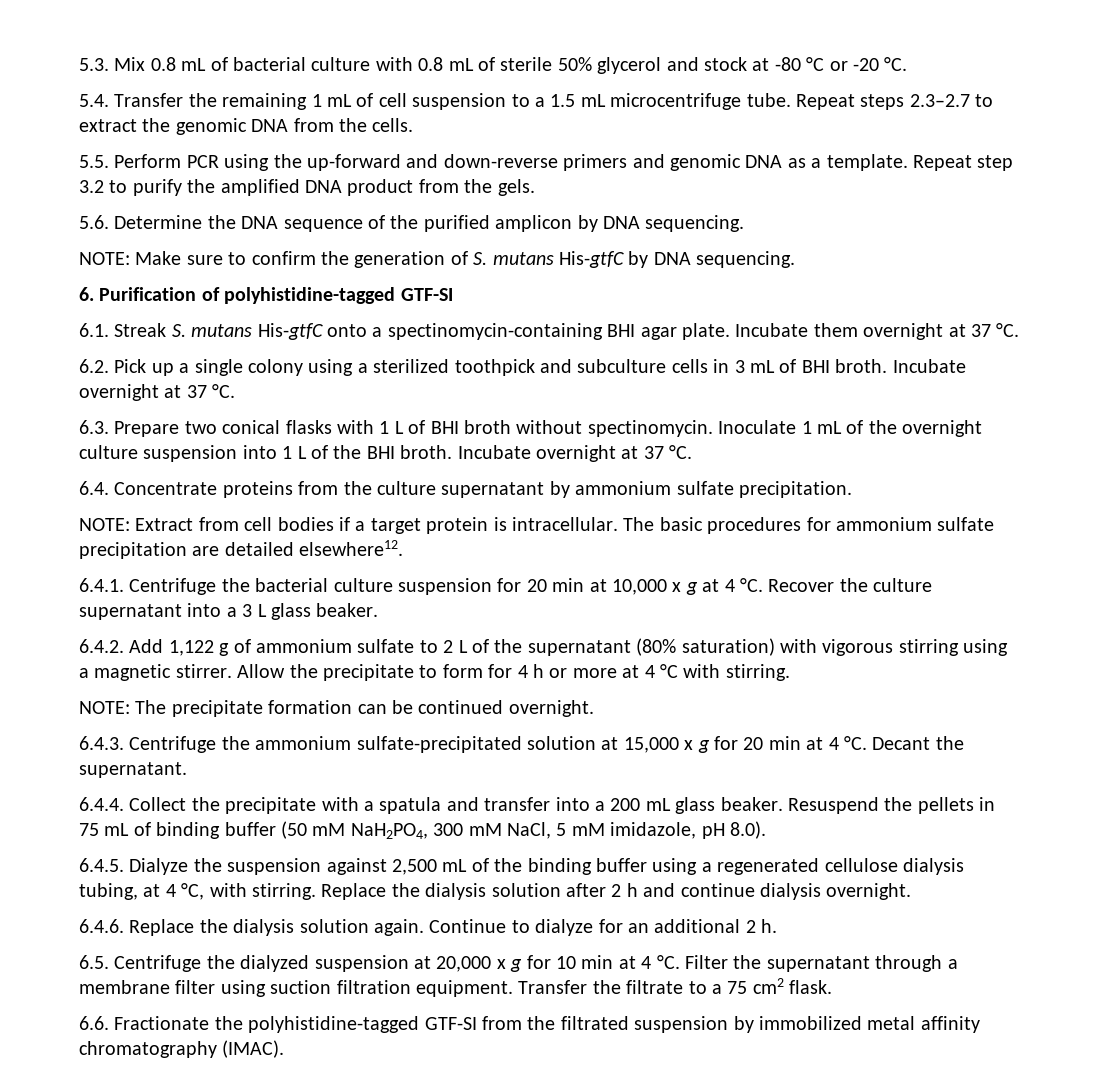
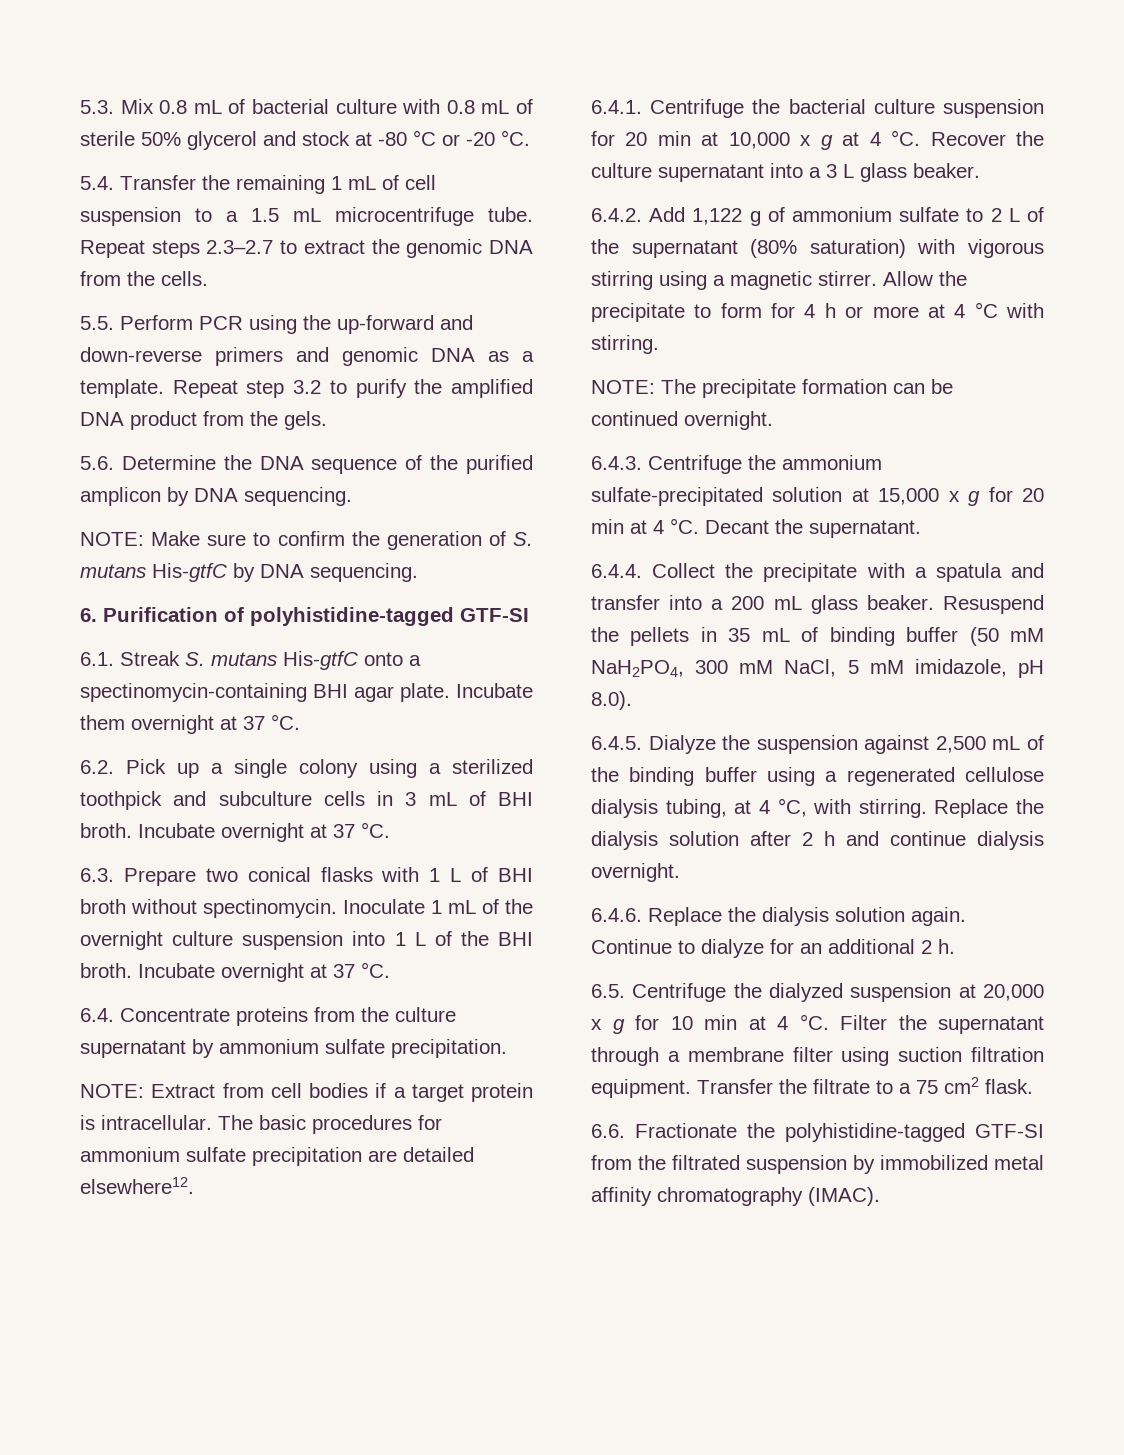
- Resuspend the pellets in 75 mL of binding buffer (50 mM NaH2PO4, 300 mM NaCl, 5 mM imidazole, pH 8.0).
+ Resuspend the pellets in 35 mL of binding buffer (50 mM NaH2PO4, 300 mM NaCl, 5 mM imidazole, pH 8.0).

